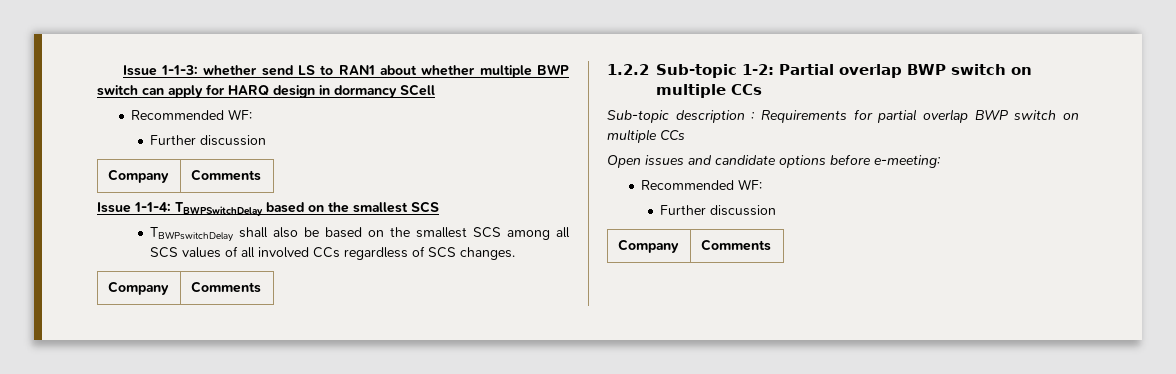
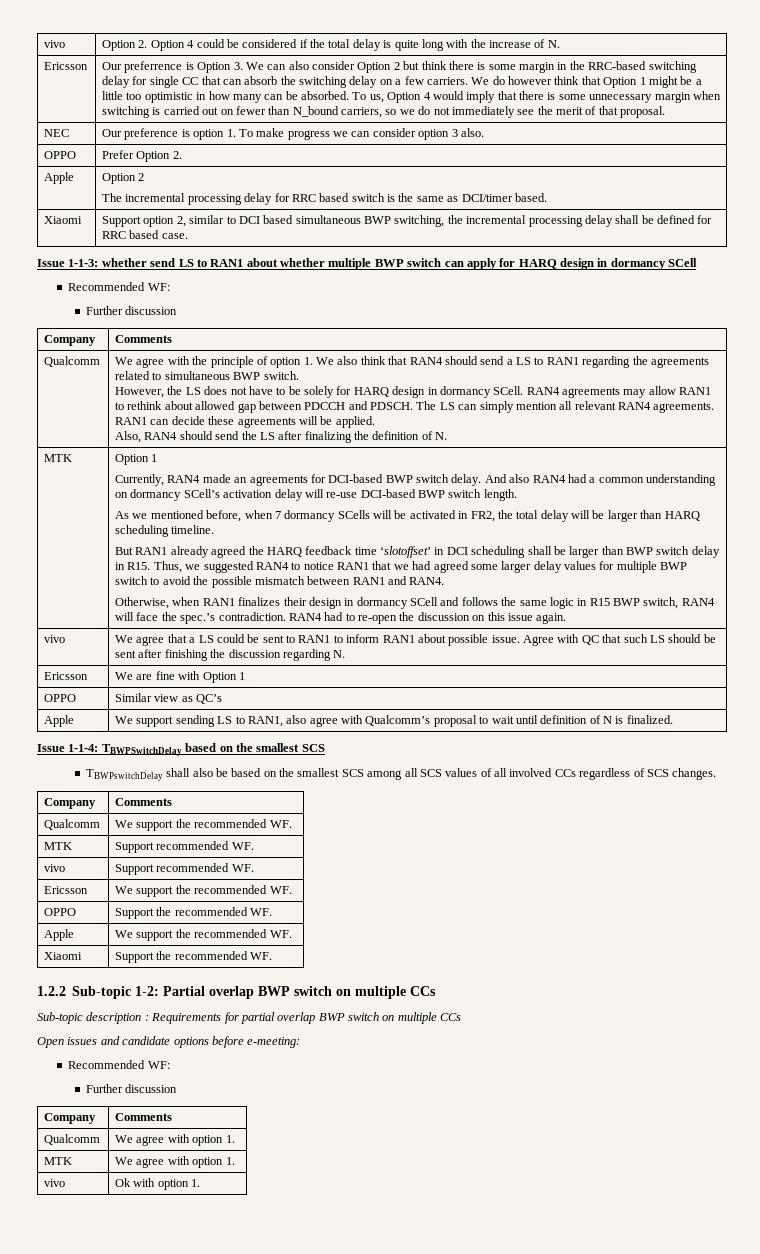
+ vivo | Option 2. Option 4 could be considered if the total delay is quite long with the increase of N.
+ Ericsson | Our preferrence is Option 3. We can also consider Option 2 but think there is some margin in the RRC-based switching delay for single CC that can absorb the switching delay on a few carriers. We do however think that Option 1 might be a little too optimistic in how many can be absorbed. To us, Option 4 would imply that there is some unnecessary margin when switching is carried out on fewer than N_bound carriers, so we do not immediately see the merit of that proposal.
+ NEC | Our preference is option 1. To make progress we can consider option 3 also.
+ OPPO | Prefer Option 2.
+ Apple | Option 2
+ The incremental processing delay for RRC based switch is the same as DCI/timer based.
+ Xiaomi | Support option 2, similar to DCI based simultaneous BWP switching, the incremental processing delay shall be defined for RRC based case.
+ Qualcomm | We agree with the principle of option 1. We also think that RAN4 should send a LS to RAN1 regarding the agreements related to simultaneous BWP switch.
+ However, the LS does not have to be solely for HARQ design in dormancy SCell. RAN4 agreements may allow RAN1 to rethink about allowed gap between PDCCH and PDSCH. The LS can simply mention all relevant RAN4 agreements. RAN1 can decide these agreements will be applied.
+ Also, RAN4 should send the LS after finalizing the definition of N.
+ MTK | Option 1
+ Currently, RAN4 made an agreements for DCI-based BWP switch delay. And also RAN4 had a common understanding on dormancy SCell’s activation delay will re-use DCI-based BWP switch length.
+ As we mentioned before, when 7 dormancy SCells will be activated in FR2, the total delay will be larger than HARQ scheduling timeline.
+ But RAN1 already agreed the HARQ feedback time ‘slotoffset’ in DCI scheduling shall be larger than BWP switch delay in R15. Thus, we suggested RAN4 to notice RAN1 that we had agreed some larger delay values for multiple BWP switch to avoid the possible mismatch between RAN1 and RAN4.
+ Otherwise, when RAN1 finalizes their design in dormancy SCell and follows the same logic in R15 BWP switch, RAN4 will face the spec.’s contradiction. RAN4 had to re-open the discussion on this issue again.
+ vivo | We agree that a LS could be sent to RAN1 to inform RAN1 about possible issue. Agree with QC that such LS should be sent after finishing the discussion regarding N.
+ Ericsson | We are fine with Option 1
+ OPPO | Similar view as QC’s
+ Apple | We support sending LS to RAN1, also agree with Qualcomm’s proposal to wait until definition of N is finalized.
+ Qualcomm | We support the recommended WF.
+ MTK | Support recommended WF.
+ vivo | Support recommended WF.
+ Ericsson | We support the recommended WF.
+ OPPO | Support the recommended WF.
+ Apple | We support the recommended WF.
+ Xiaomi | Support the recommended WF.
+ Qualcomm | We agree with option 1.
+ MTK | We agree with option 1.
+ vivo | Ok with option 1.

